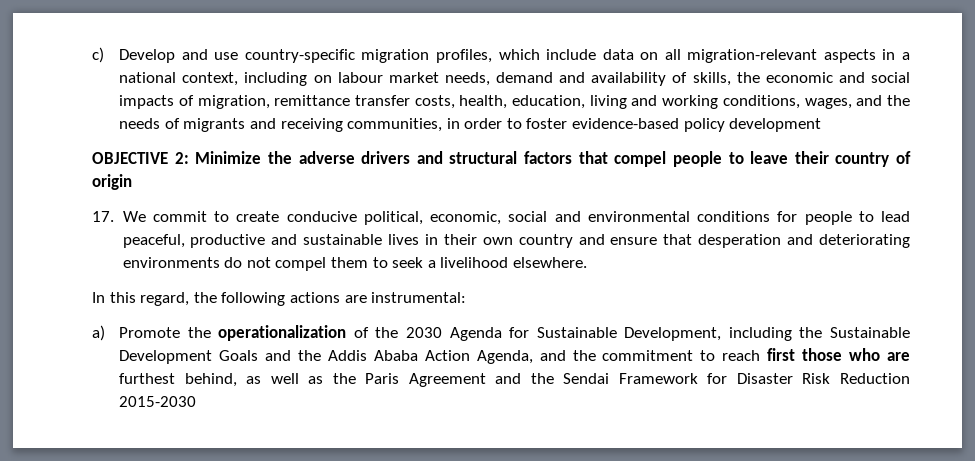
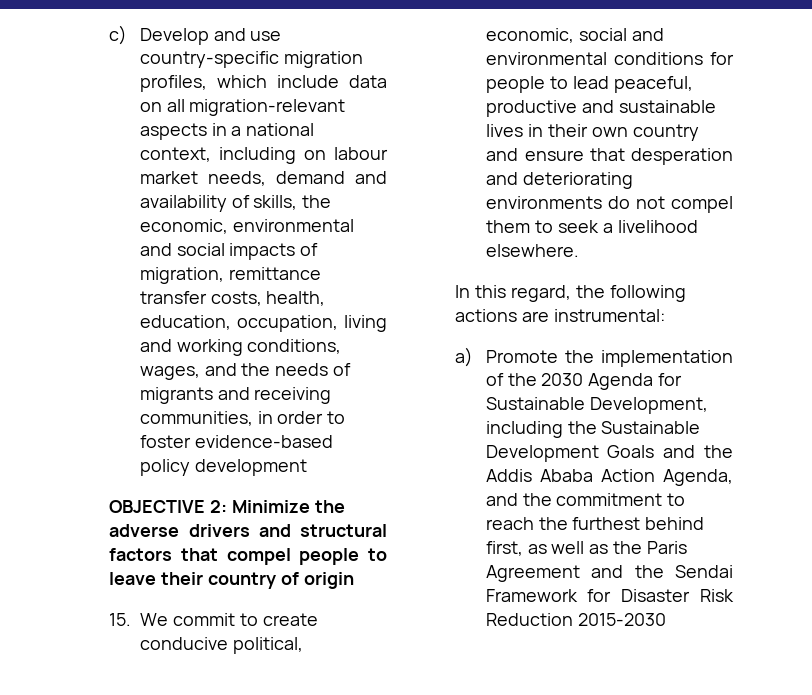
- c) Develop and use country-specific migration profiles, which include data on all migration-relevant aspects in a national context, including on labour market needs, demand and availability of skills, the economic and social impacts of migration, remittance transfer costs, health, education, living and working conditions, wages, and the needs of migrants and receiving communities, in order to foster evidence-based policy development
+ c) Develop and use country-specific migration profiles, which include data on all migration-relevant aspects in a national context, including on labour market needs, demand and availability of skills, the economic, environmental and social impacts of migration, remittance transfer costs, health, education, occupation, living and working conditions, wages, and the needs of migrants and receiving communities, in order to foster evidence-based policy development
- 17. We commit to create conducive political, economic, social and environmental conditions for people to lead peaceful, productive and sustainable lives in their own country and ensure that desperation and deteriorating environments do not compel them to seek a livelihood elsewhere.
+ 15. We commit to create conducive political, economic, social and environmental conditions for people to lead peaceful, productive and sustainable lives in their own country and ensure that desperation and deteriorating environments do not compel them to seek a livelihood elsewhere.
- a) Promote the operationalization of the 2030 Agenda for Sustainable Development, including the Sustainable Development Goals and the Addis Ababa Action Agenda, and the commitment to reach first those who are furthest behind, as well as the Paris Agreement and the Sendai Framework for Disaster Risk Reduction 2015-2030
+ a) Promote the implementation of the 2030 Agenda for Sustainable Development, including the Sustainable Development Goals and the Addis Ababa Action Agenda, and the commitment to reach the furthest behind first, as well as the Paris Agreement and the Sendai Framework for Disaster Risk Reduction 2015-2030

